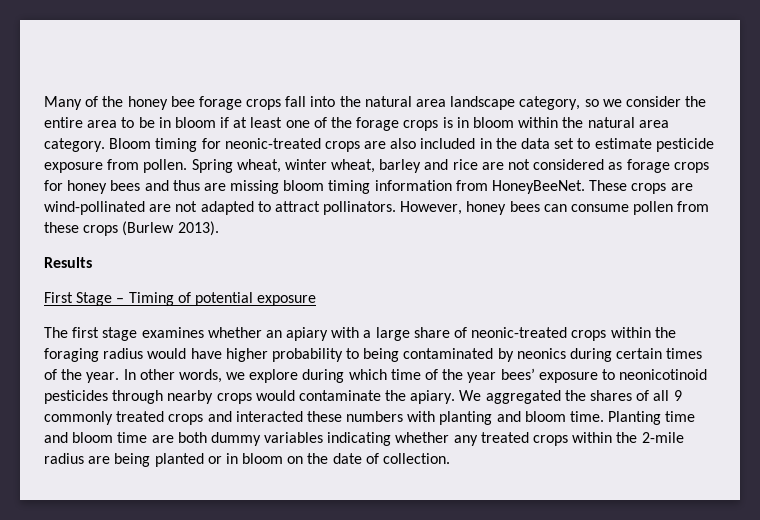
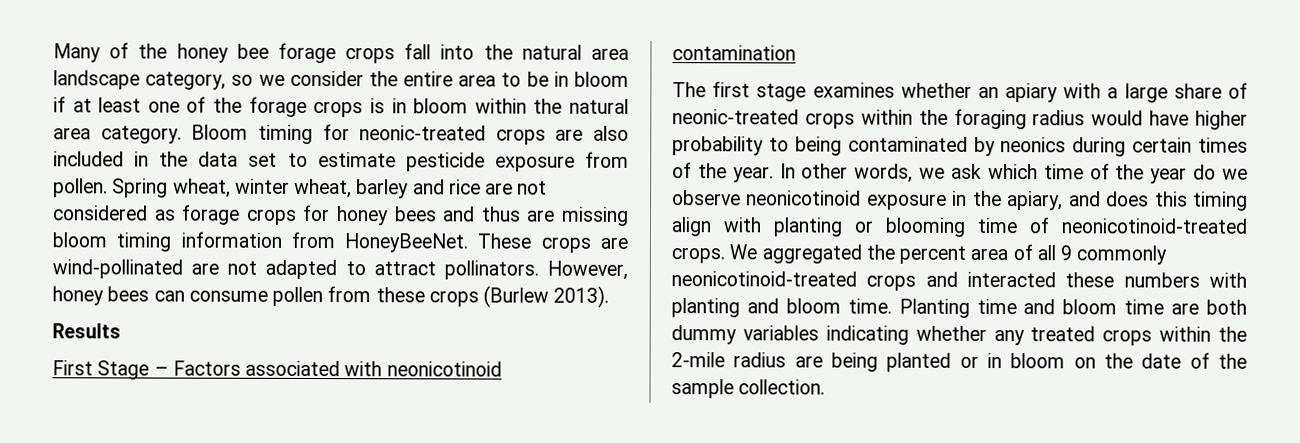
- First Stage – Timing of potential exposure
+ First Stage – Factors associated with neonicotinoid contamination
- In other words, we explore during which time of the year bees’ exposure to neonicotinoid pesticides through nearby crops would contaminate the apiary.
+ In other words, we ask which time of the year do we observe neonicotinoid exposure in the apiary, and does this timing align with planting or blooming time of neonicotinoid-treated crops.
- We aggregated the shares of all 9 commonly treated crops and interacted these numbers with planting and bloom time.
+ We aggregated the percent area of all 9 commonly neonicotinoid-treated crops and interacted these numbers with planting and bloom time.
- Planting time and bloom time are both dummy variables indicating whether any treated crops within the 2-mile radius are being planted or in bloom on the date of collection.
+ Planting time and bloom time are both dummy variables indicating whether any treated crops within the 2-mile radius are being planted or in bloom on the date of the sample collection.

